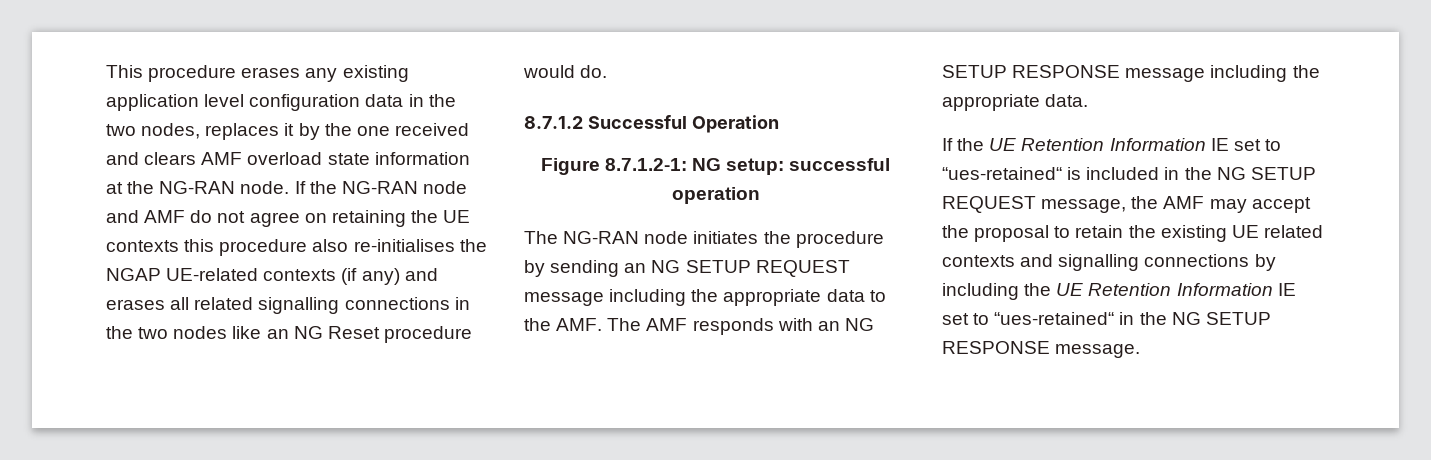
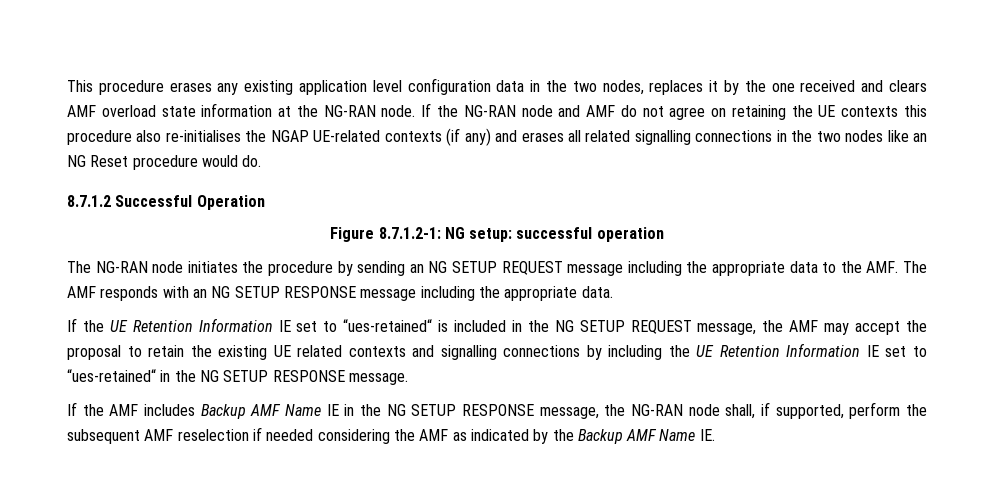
+ If the AMF includes Backup AMF Name IE in the NG SETUP RESPONSE message, the NG-RAN node shall, if supported, perform the subsequent AMF reselection if needed considering the AMF as indicated by the Backup AMF Name IE.

